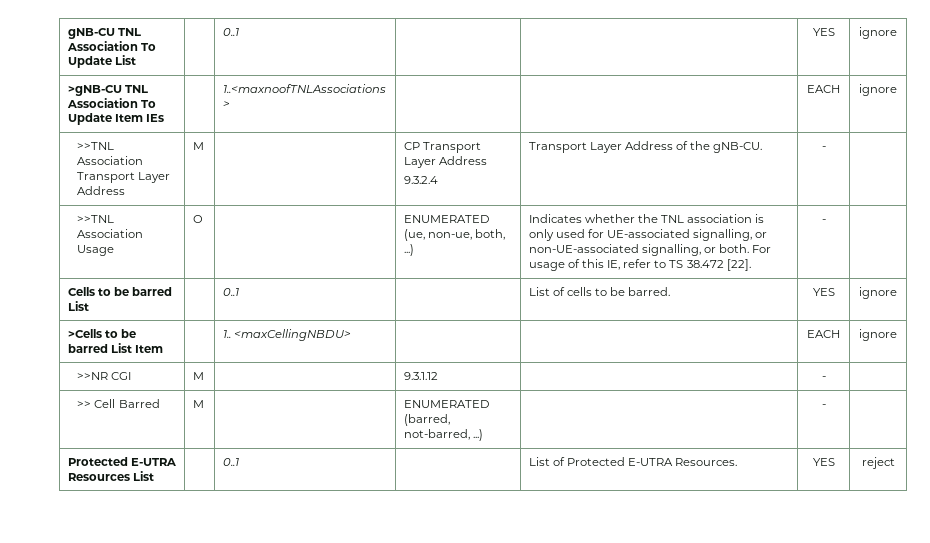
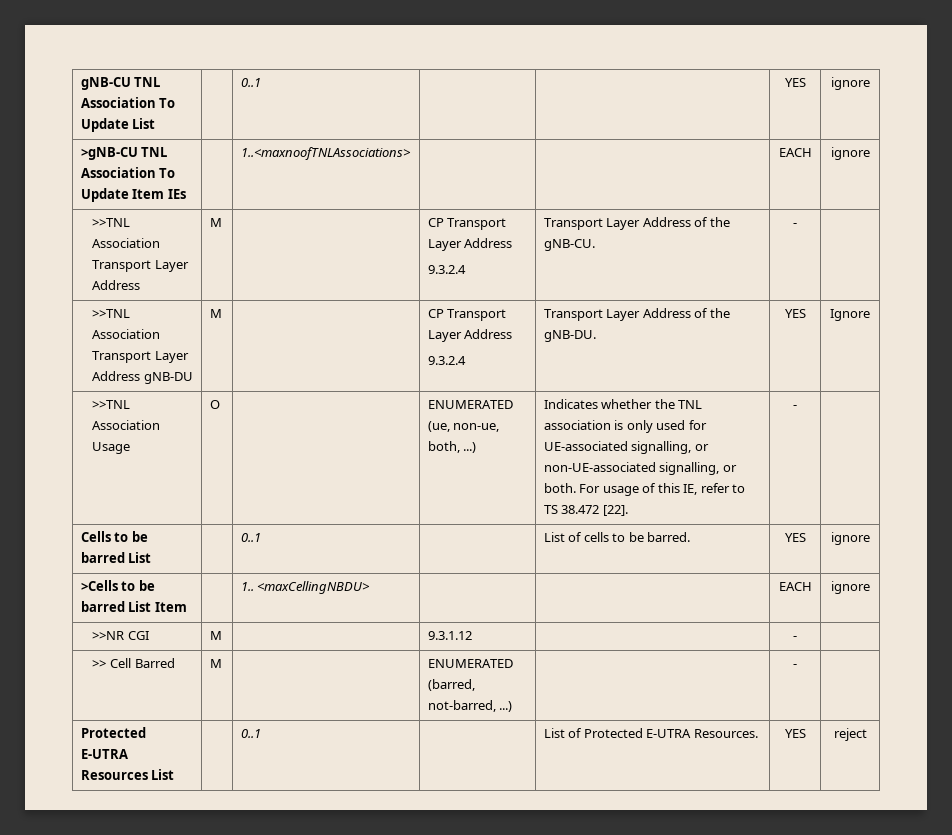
+ >>TNL Association Transport Layer Address gNB-DU | M | | CP Transport Layer Address
+ 9.3.2.4 | Transport Layer Address of the gNB-DU. | YES | Ignore

